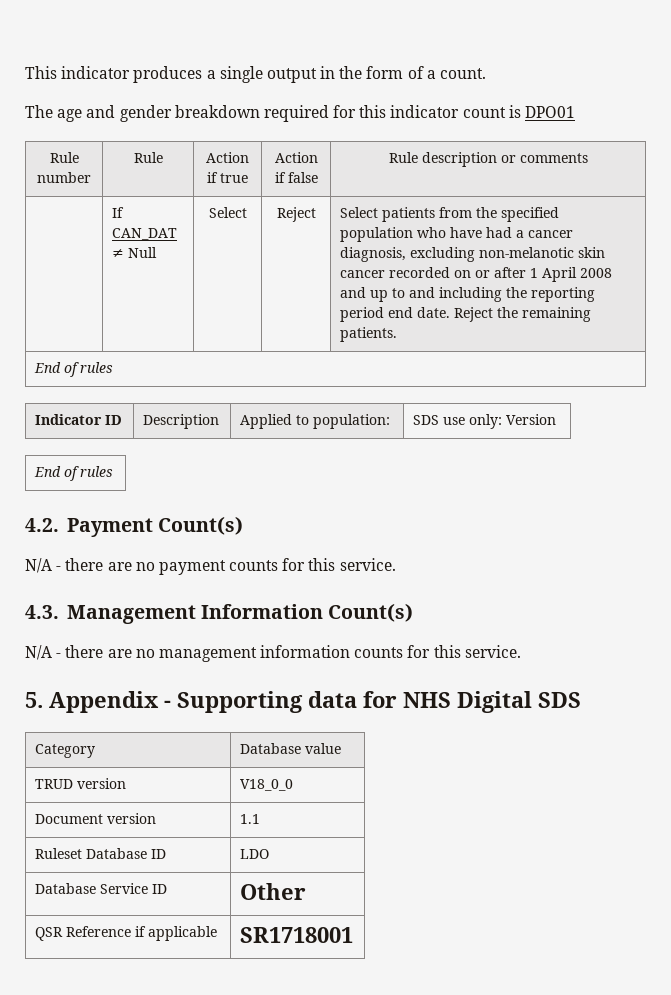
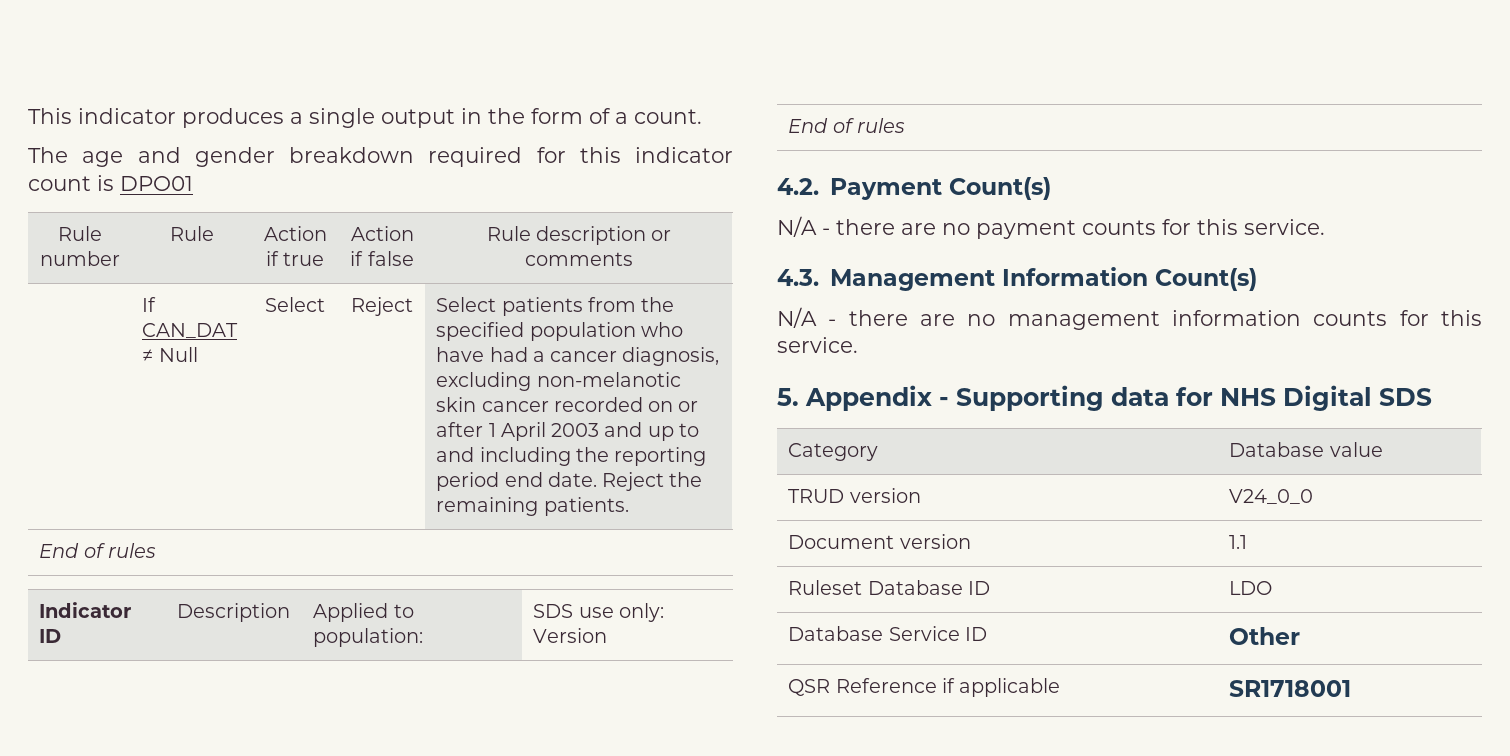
- Select patients from the specified population who have had a cancer diagnosis, excluding non-melanotic skin cancer recorded on or after 1 April 2008 and up to and including the reporting period end date.
+ Select patients from the specified population who have had a cancer diagnosis, excluding non-melanotic skin cancer recorded on or after 1 April 2003 and up to and including the reporting period end date.
- TRUD version | V18_0_0
+ TRUD version | V24_0_0

